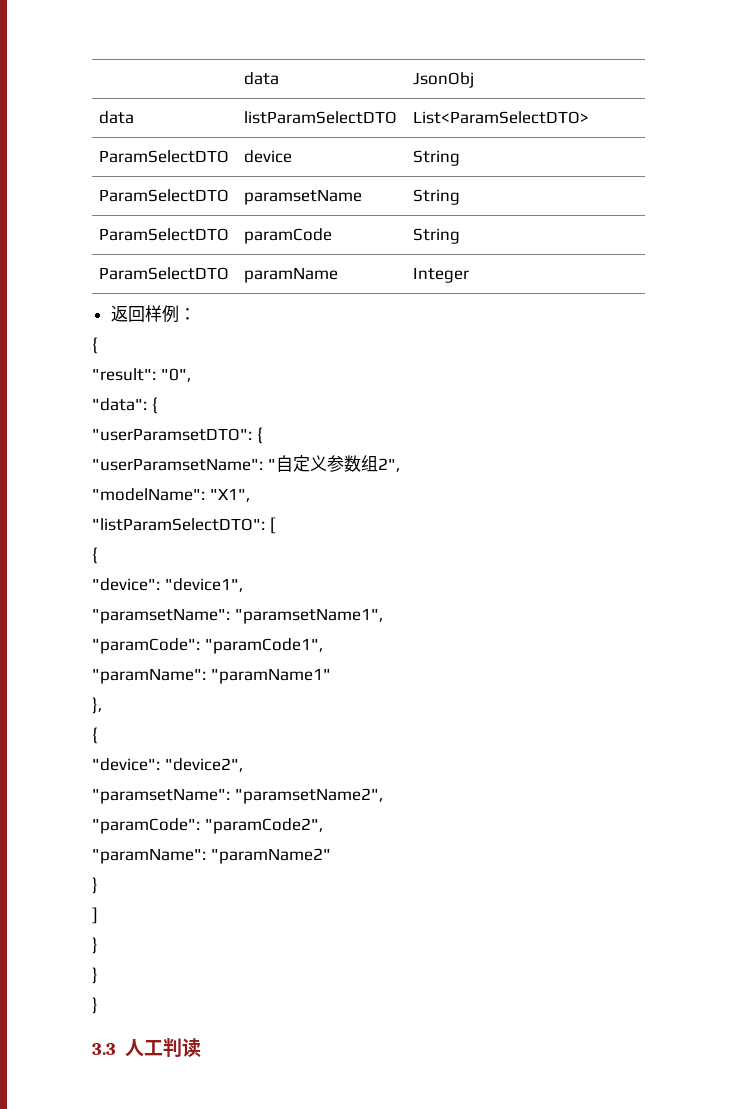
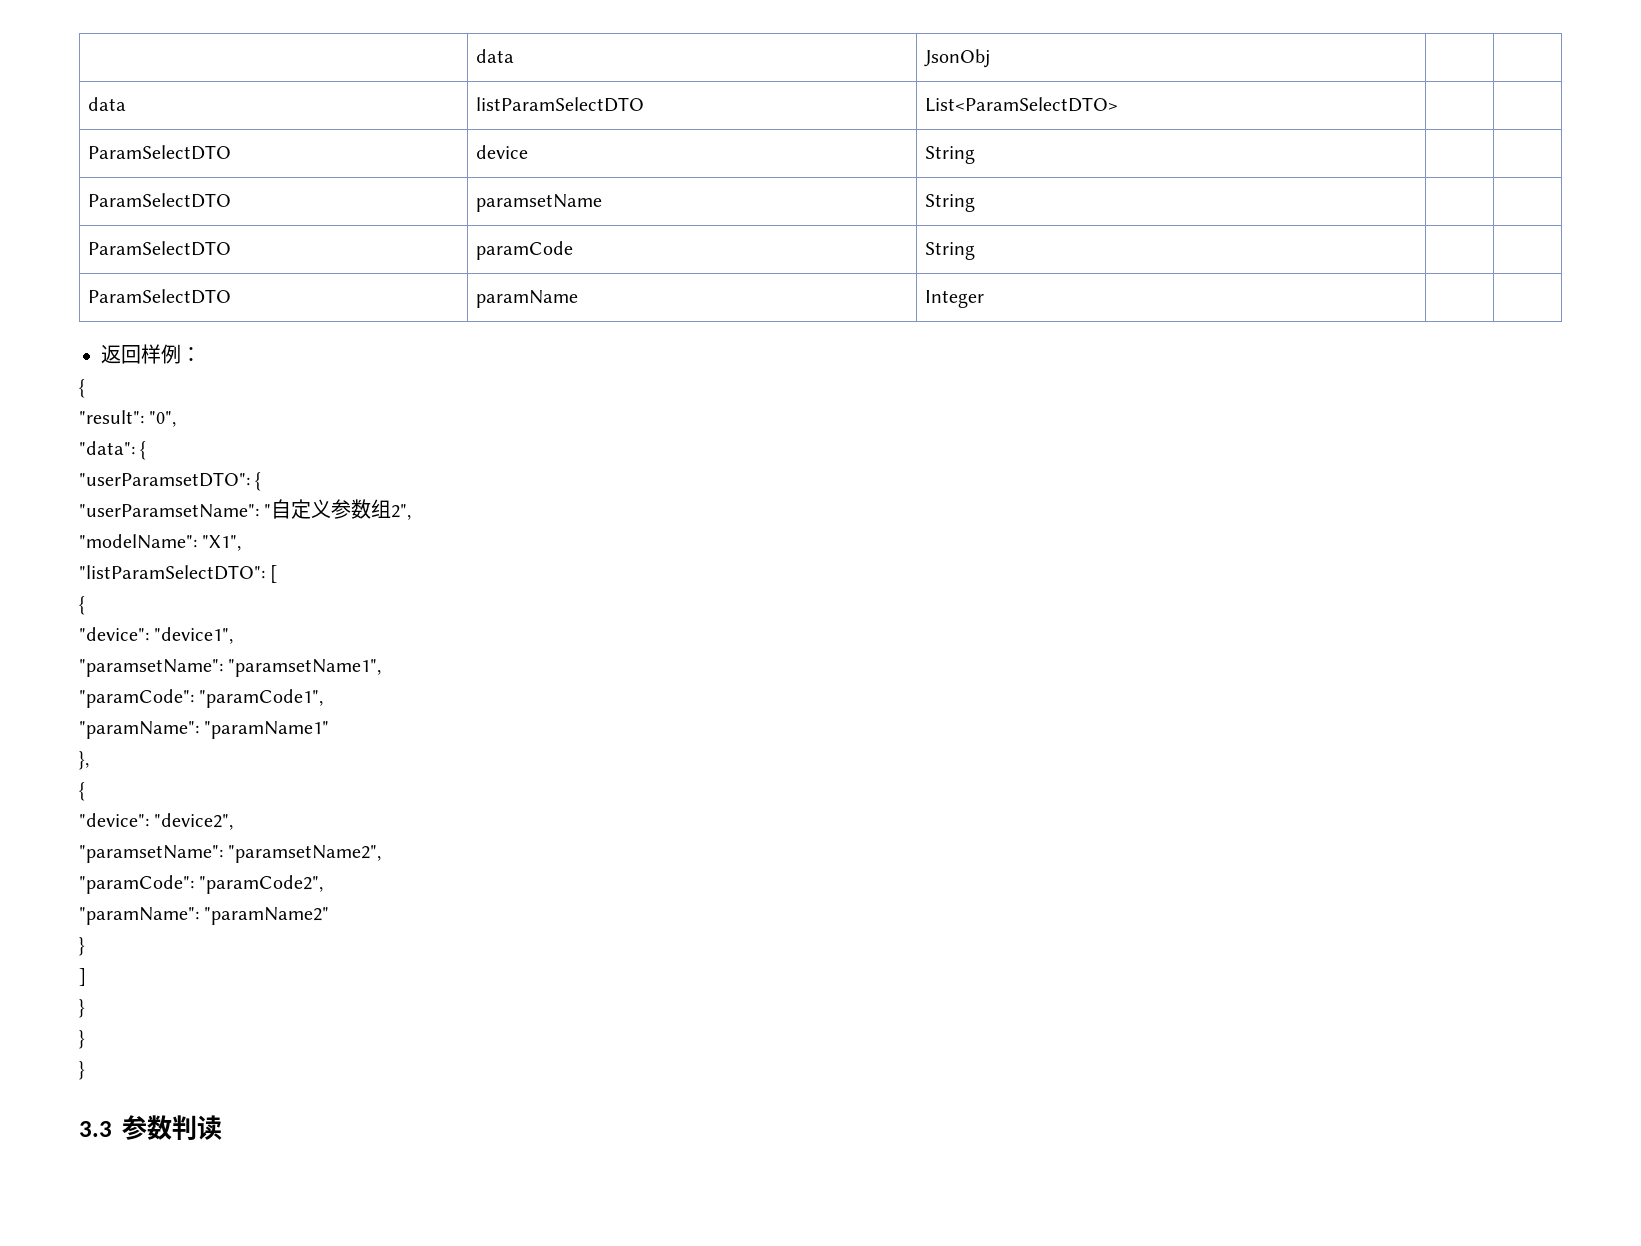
- 3.3人工判读
+ 3.3参数判读

